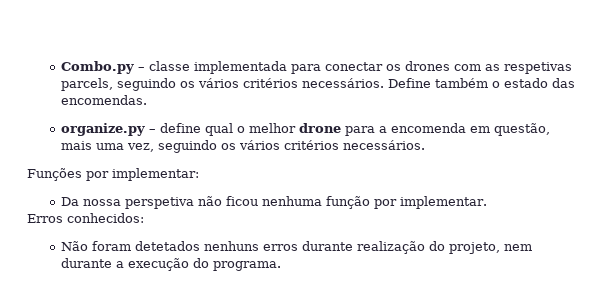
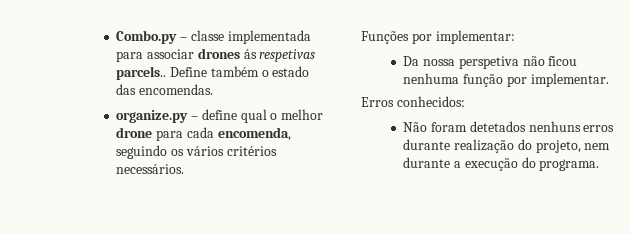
- Combo.py – classe implementada para conectar os drones com as respetivas parcels, seguindo os vários critérios necessários.
+ Combo.py – classe implementada para associar drones ás respetivas parcels..
- organize.py – define qual o melhor drone para a encomenda em questão, mais uma vez, seguindo os vários critérios necessários.
+ organize.py – define qual o melhor drone para cada encomenda, seguindo os vários critérios necessários.

